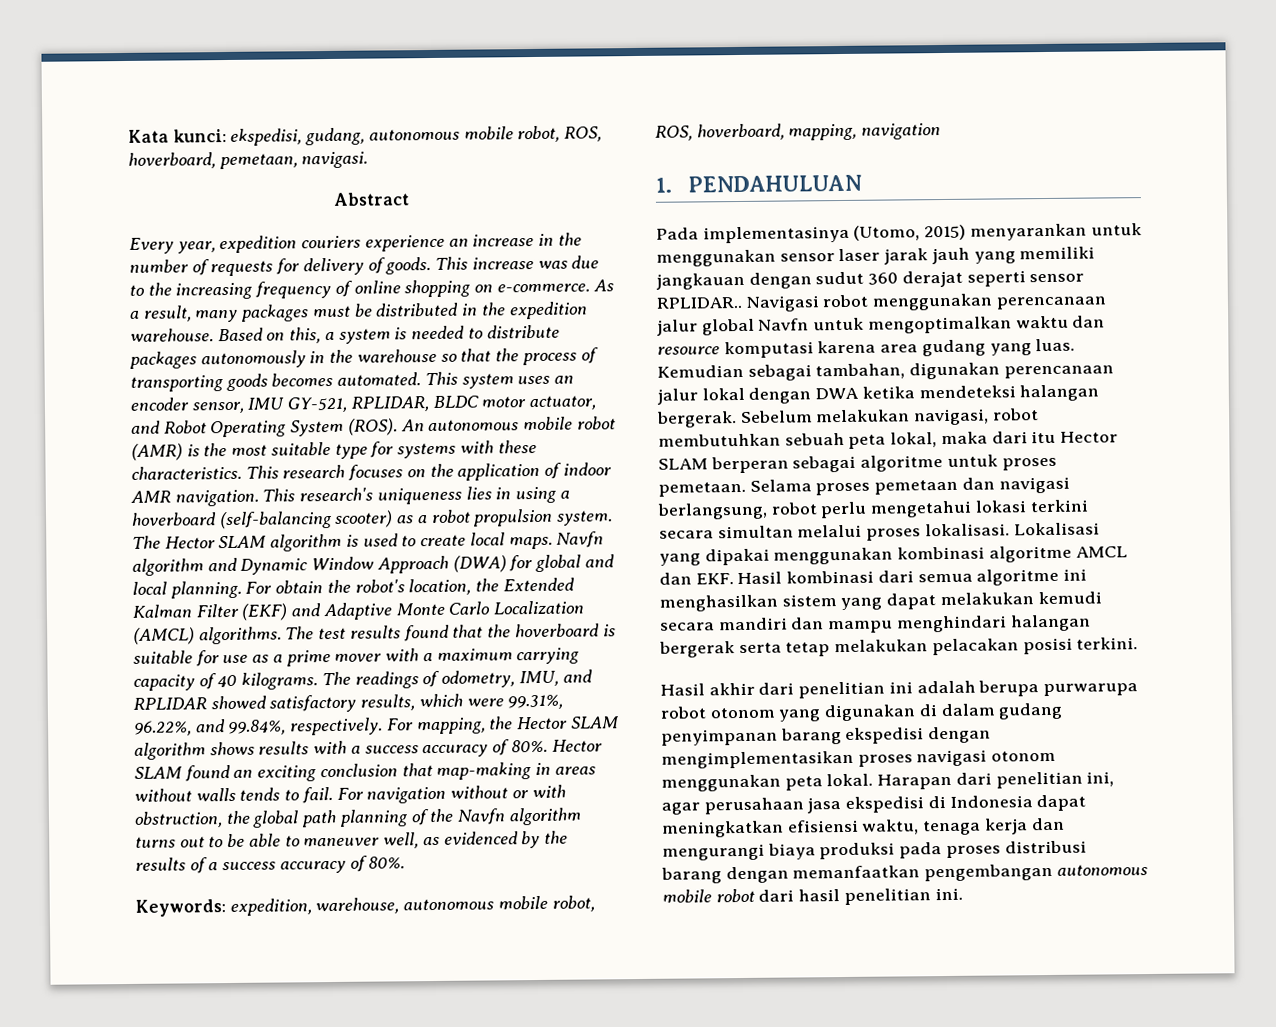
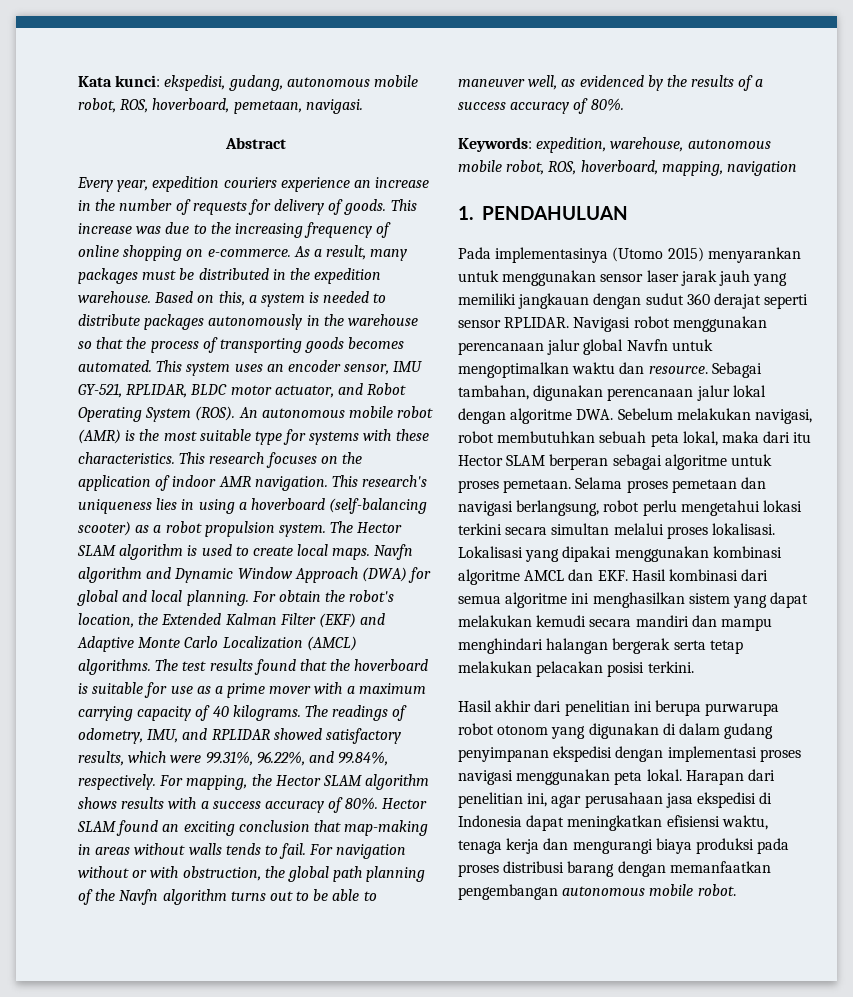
- Pada implementasinya (Utomo, 2015) menyarankan untuk menggunakan sensor laser jarak jauh yang memiliki jangkauan dengan sudut 360 derajat seperti sensor RPLIDAR..
+ Pada implementasinya (Utomo 2015) menyarankan untuk menggunakan sensor laser jarak jauh yang memiliki jangkauan dengan sudut 360 derajat seperti sensor RPLIDAR.
- Navigasi robot menggunakan perencanaan jalur global Navfn untuk mengoptimalkan waktu dan resource komputasi karena area gudang yang luas. Kemudian sebagai tambahan, digunakan perencanaan jalur lokal dengan DWA ketika mendeteksi halangan bergerak. Sebelum melakukan navigasi, robot membutuhkan sebuah peta lokal, maka dari itu Hector SLAM berperan sebagai algoritme untuk proses pemetaan.
+ Navigasi robot menggunakan perencanaan jalur global Navfn untuk mengoptimalkan waktu dan resource. Sebagai tambahan, digunakan perencanaan jalur lokal dengan algoritme DWA. Sebelum melakukan navigasi, robot membutuhkan sebuah peta lokal, maka dari itu Hector SLAM berperan sebagai algoritme untuk proses pemetaan.
- Hasil akhir dari penelitian ini adalah berupa purwarupa robot otonom yang digunakan di dalam gudang penyimpanan barang ekspedisi dengan mengimplementasikan proses navigasi otonom menggunakan peta lokal.
+ Hasil akhir dari penelitian ini berupa purwarupa robot otonom yang digunakan di dalam gudang penyimpanan ekspedisi dengan implementasi proses navigasi menggunakan peta lokal.
- Harapan dari penelitian ini, agar perusahaan jasa ekspedisi di Indonesia dapat meningkatkan efisiensi waktu, tenaga kerja dan mengurangi biaya produksi pada proses distribusi barang dengan memanfaatkan pengembangan autonomous mobile robot dari hasil penelitian ini.
+ Harapan dari penelitian ini, agar perusahaan jasa ekspedisi di Indonesia dapat meningkatkan efisiensi waktu, tenaga kerja dan mengurangi biaya produksi pada proses distribusi barang dengan memanfaatkan pengembangan autonomous mobile robot.

